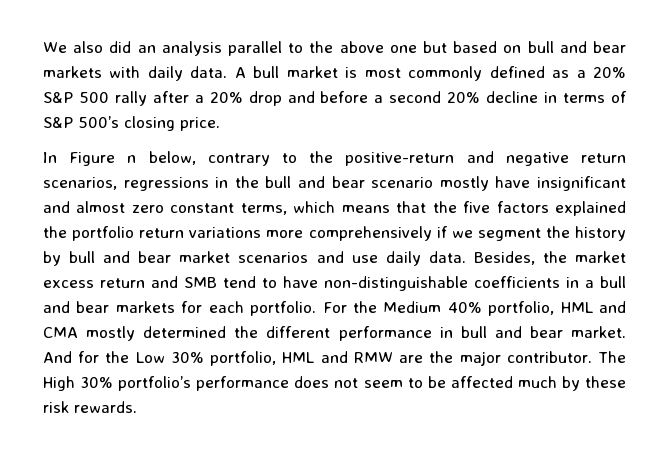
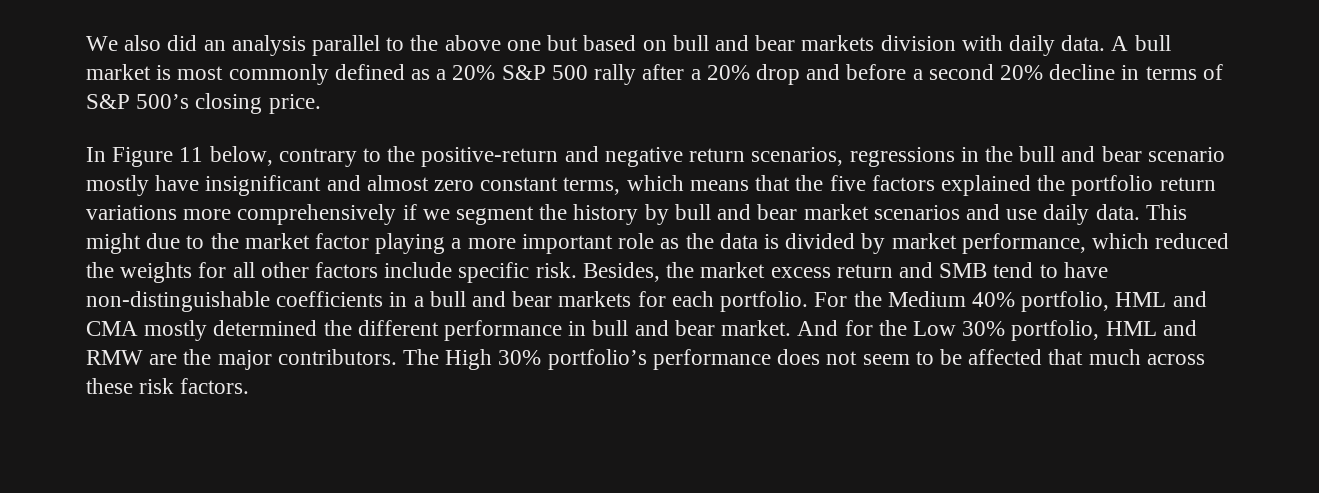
- We also did an analysis parallel to the above one but based on bull and bear markets with daily data.
+ We also did an analysis parallel to the above one but based on bull and bear markets division with daily data.
- In Figure n below, contrary to the positive-return and negative return scenarios, regressions in the bull and bear scenario mostly have insignificant and almost zero constant terms, which means that the five factors explained the portfolio return variations more comprehensively if we segment the history by bull and bear market scenarios and use daily data.
+ In Figure 11 below, contrary to the positive-return and negative return scenarios, regressions in the bull and bear scenario mostly have insignificant and almost zero constant terms, which means that the five factors explained the portfolio return variations more comprehensively if we segment the history by bull and bear market scenarios and use daily data.
+ This might due to the market factor playing a more important role as the data is divided by market performance, which reduced the weights for all other factors include specific risk.
- And for the Low 30% portfolio, HML and RMW are the major contributor.
+ And for the Low 30% portfolio, HML and RMW are the major contributors.
- The High 30% portfolio’s performance does not seem to be affected much by these risk rewards.
+ The High 30% portfolio’s performance does not seem to be affected that much across these risk factors.

